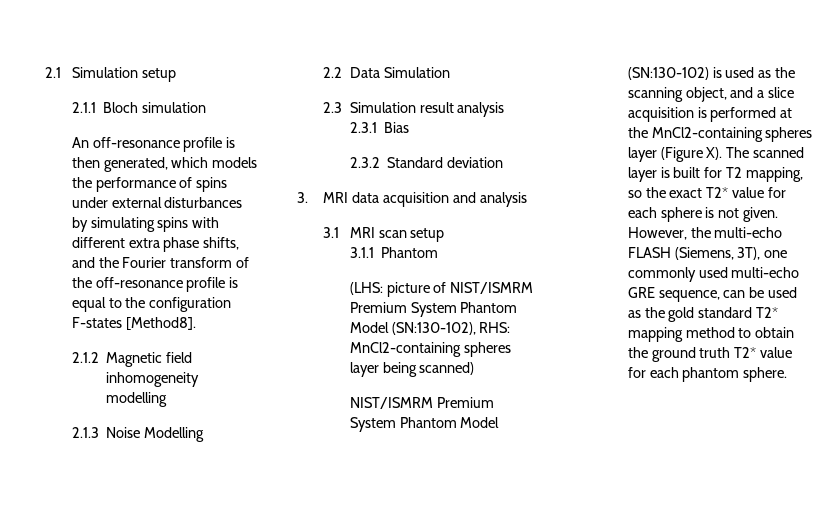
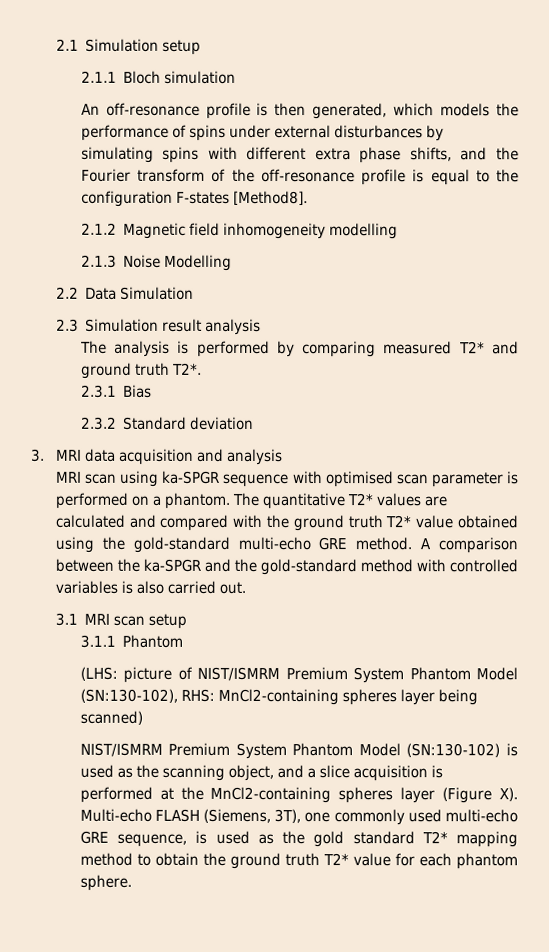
+ The analysis is performed by comparing measured T2* and ground truth T2*.
+ MRI scan using ka-SPGR sequence with optimised scan parameter is performed on a phantom. The quantitative T2* values are calculated and compared with the ground truth T2* value obtained using the gold-standard multi-echo GRE method. A comparison between the ka-SPGR and the gold-standard method with controlled variables is also carried out.
- NIST/ISMRM Premium System Phantom Model (SN:130-102) is used as the scanning object, and a slice acquisition is performed at the MnCl2-containing spheres layer (Figure X). The scanned layer is built for T2 mapping, so the exact T2* value for each sphere is not given. However, the multi-echo FLASH (Siemens, 3T), one commonly used multi-echo GRE sequence, can be used as the gold standard T2* mapping method to obtain the ground truth T2* value for each phantom sphere.
+ NIST/ISMRM Premium System Phantom Model (SN:130-102) is used as the scanning object, and a slice acquisition is performed at the MnCl2-containing spheres layer (Figure X). Multi-echo FLASH (Siemens, 3T), one commonly used multi-echo GRE sequence, is used as the gold standard T2* mapping method to obtain the ground truth T2* value for each phantom sphere.

